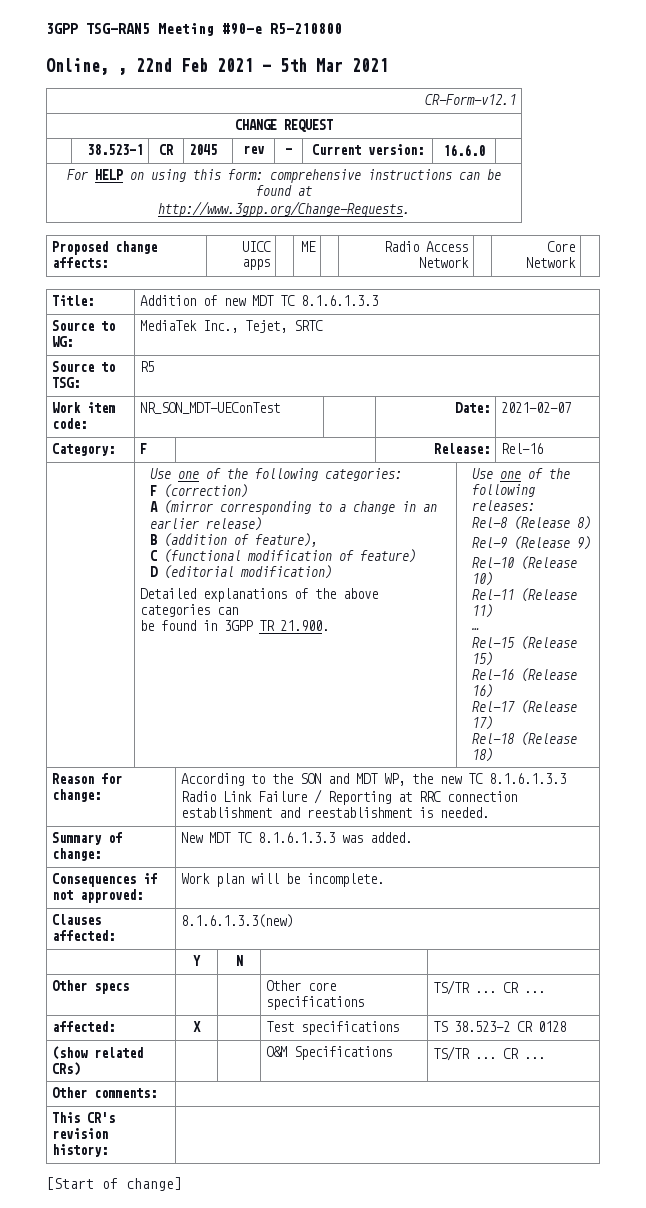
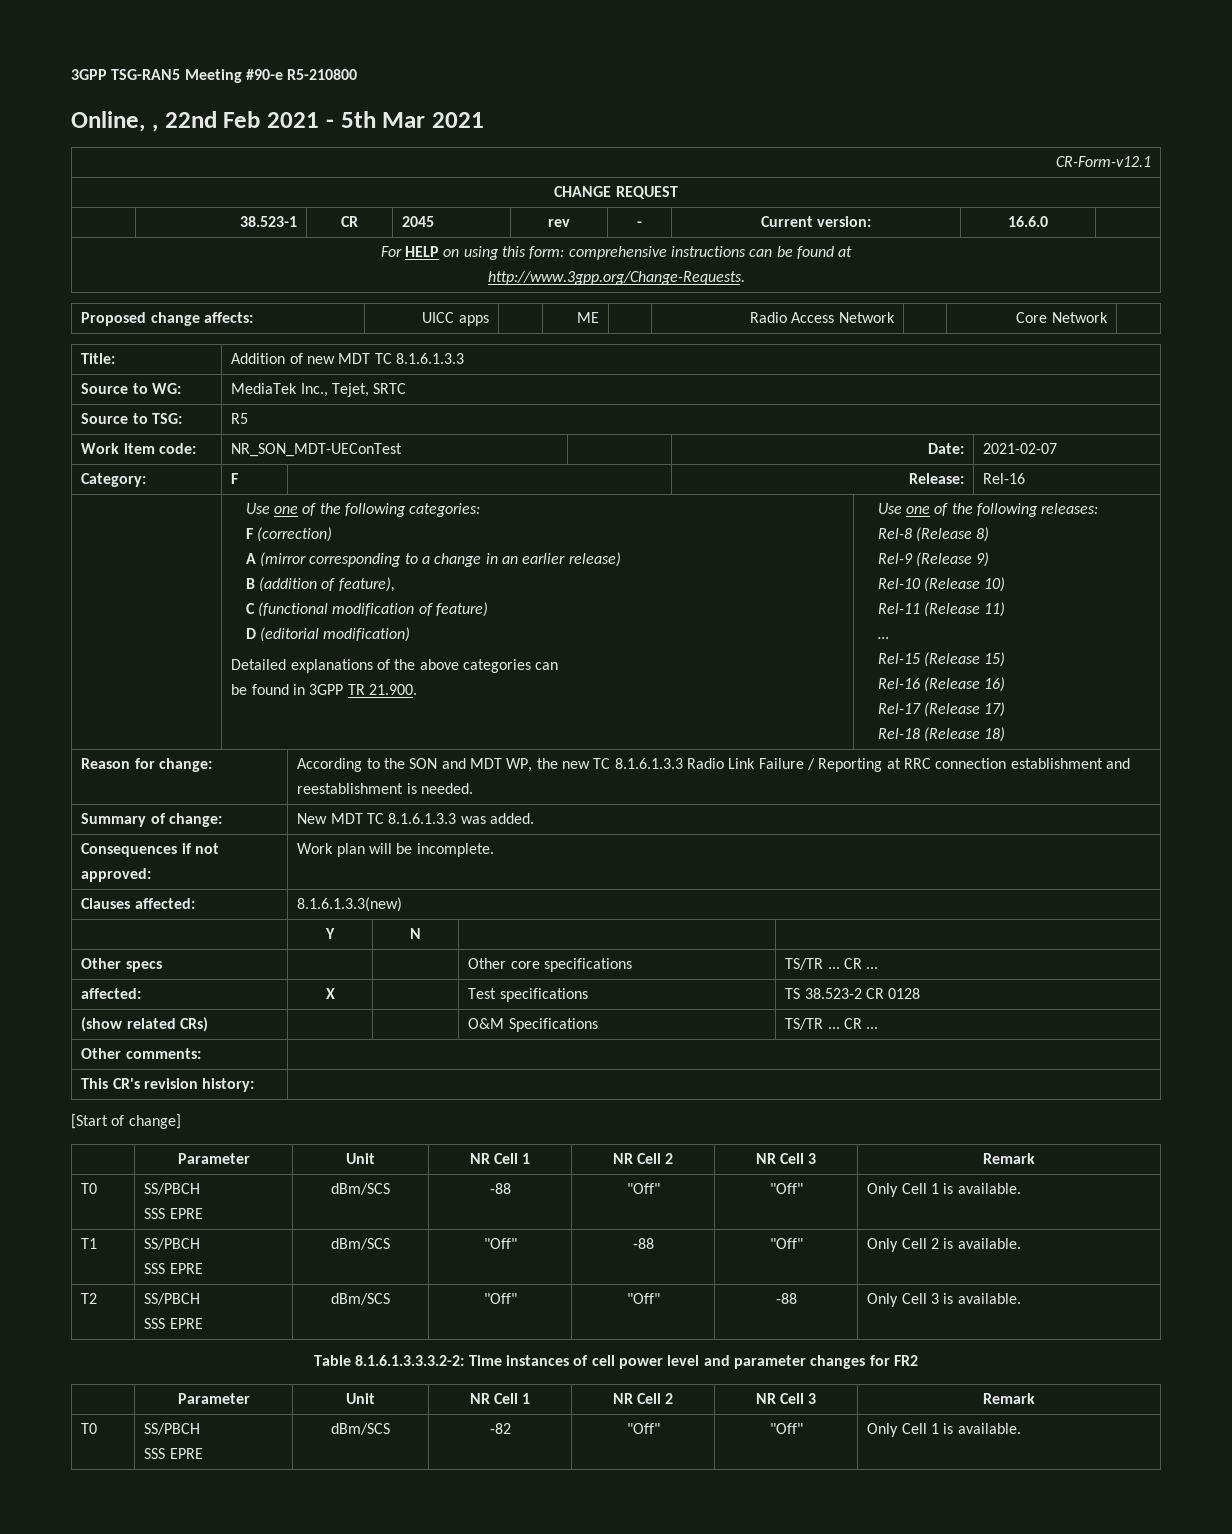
  [Start of change]
+ | Parameter | Unit | NR Cell 1 | NR Cell 2 | NR Cell 3 | Remark
+ T0 | SS/PBCH
+ SSS EPRE | dBm/SCS | -88 | "Off" | "Off" | Only Cell 1 is available.
+ T1 | SS/PBCH
+ SSS EPRE | dBm/SCS | "Off" | -88 | "Off" | Only Cell 2 is available.
+ T2 | SS/PBCH
+ SSS EPRE | dBm/SCS | "Off" | "Off" | -88 | Only Cell 3 is available.
+ Table 8.1.6.1.3.3.3.2-2: Time instances of cell power level and parameter changes for FR2
+ | Parameter | Unit | NR Cell 1 | NR Cell 2 | NR Cell 3 | Remark
+ T0 | SS/PBCH
+ SSS EPRE | dBm/SCS | -82 | "Off" | "Off" | Only Cell 1 is available.

